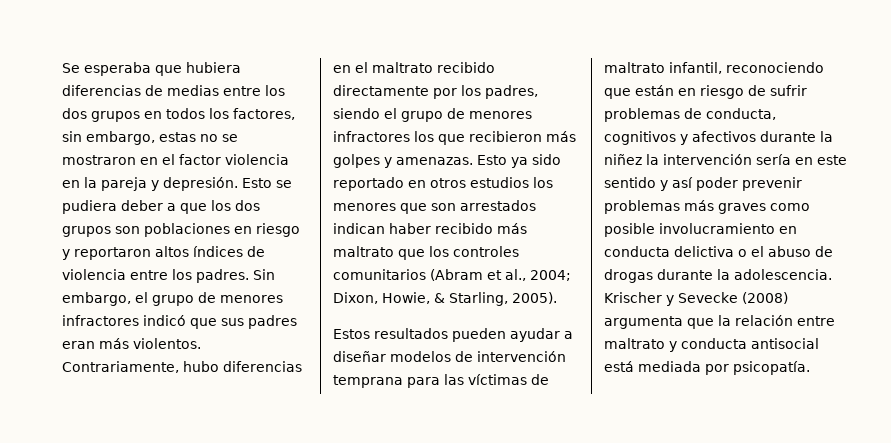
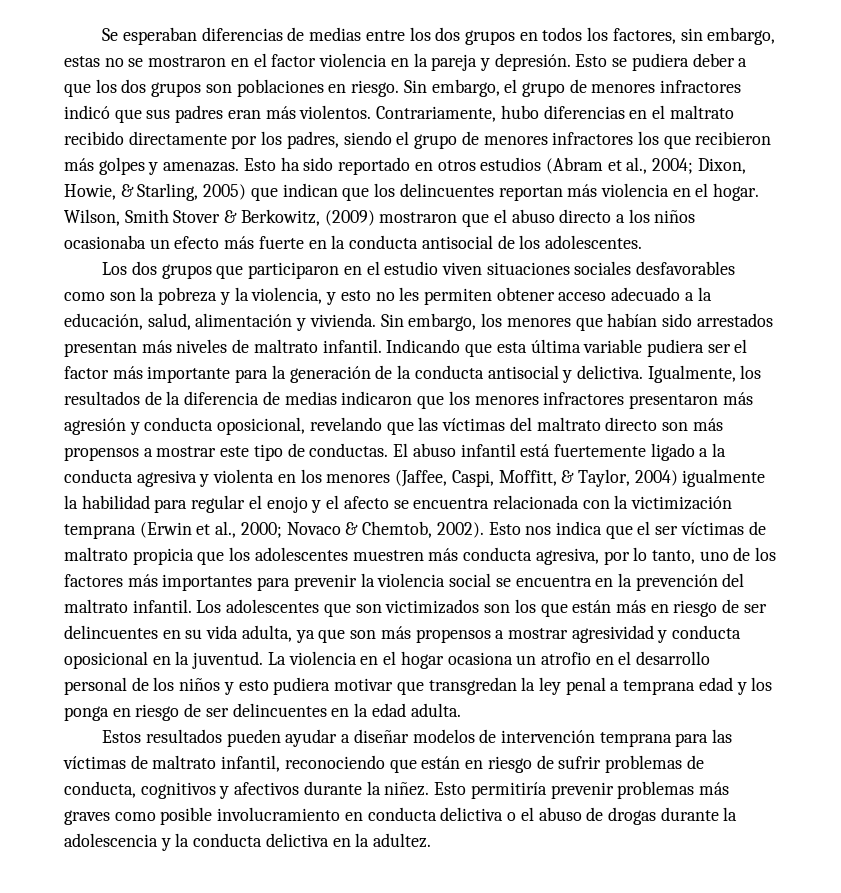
- Se esperaba que hubiera diferencias de medias entre los dos grupos en todos los factores, sin embargo, estas no se mostraron en el factor violencia en la pareja y depresión.
+ Se esperaban diferencias de medias entre los dos grupos en todos los factores, sin embargo, estas no se mostraron en el factor violencia en la pareja y depresión.
- Esto se pudiera deber a que los dos grupos son poblaciones en riesgo y reportaron altos índices de violencia entre los padres.
+ Esto se pudiera deber a que los dos grupos son poblaciones en riesgo.
- Esto ya sido reportado en otros estudios los menores que son arrestados indican haber recibido más maltrato que los controles comunitarios (Abram et al., 2004; Dixon, Howie, & Starling, 2005).
+ Esto ha sido reportado en otros estudios (Abram et al., 2004; Dixon, Howie, & Starling, 2005) que indican que los delincuentes reportan más violencia en el hogar. Wilson, Smith Stover & Berkowitz, (2009) mostraron que el abuso directo a los niños ocasionaba un efecto más fuerte en la conducta antisocial de los adolescentes.
+ Los dos grupos que participaron en el estudio viven situaciones sociales desfavorables como son la pobreza y la violencia, y esto no les permiten obtener acceso adecuado a la educación, salud, alimentación y vivienda. Sin embargo, los menores que habían sido arrestados presentan más niveles de maltrato infantil. Indicando que esta última variable pudiera ser el factor más importante para la generación de la conducta antisocial y delictiva. Igualmente, los resultados de la diferencia de medias indicaron que los menores infractores presentaron más agresión y conducta oposicional, revelando que las víctimas del maltrato directo son más propensos a mostrar este tipo de conductas. El abuso infantil está fuertemente ligado a la conducta agresiva y violenta en los menores (Jaffee, Caspi, Moffitt, & Taylor, 2004) igualmente la habilidad para regular el enojo y el afecto se encuentra relacionada con la victimización temprana (Erwin et al., 2000; Novaco & Chemtob, 2002). Esto nos indica que el ser víctimas de maltrato propicia que los adolescentes muestren más conducta agresiva, por lo tanto, uno de los factores más importantes para prevenir la violencia social se encuentra en la prevención del maltrato infantil. Los adolescentes que son victimizados son los que están más en riesgo de ser delincuentes en su vida adulta, ya que son más propensos a mostrar agresividad y conducta oposicional en la juventud. La violencia en el hogar ocasiona un atrofio en el desarrollo personal de los niños y esto pudiera motivar que transgredan la ley penal a temprana edad y los ponga en riesgo de ser delincuentes en la edad adulta.
- Estos resultados pueden ayudar a diseñar modelos de intervención temprana para las víctimas de maltrato infantil, reconociendo que están en riesgo de sufrir problemas de conducta, cognitivos y afectivos durante la niñez la intervención sería en este sentido y así poder prevenir problemas más graves como posible involucramiento en conducta delictiva o el abuso de drogas durante la adolescencia. Krischer y Sevecke (2008) argumenta que la relación entre maltrato y conducta antisocial está mediada por psicopatía.
+ Estos resultados pueden ayudar a diseñar modelos de intervención temprana para las víctimas de maltrato infantil, reconociendo que están en riesgo de sufrir problemas de conducta, cognitivos y afectivos durante la niñez. Esto permitiría prevenir problemas más graves como posible involucramiento en conducta delictiva o el abuso de drogas durante la adolescencia y la conducta delictiva en la adultez.

